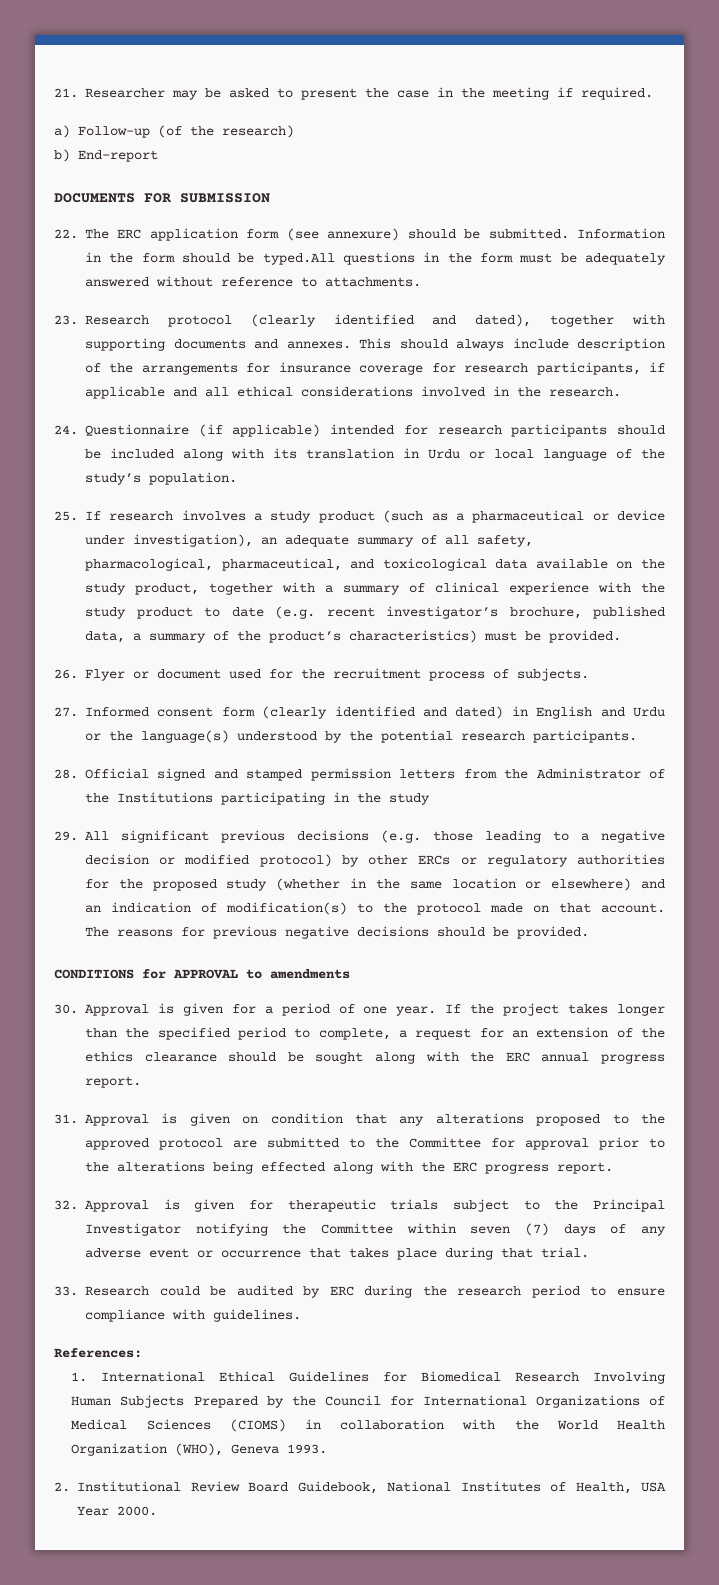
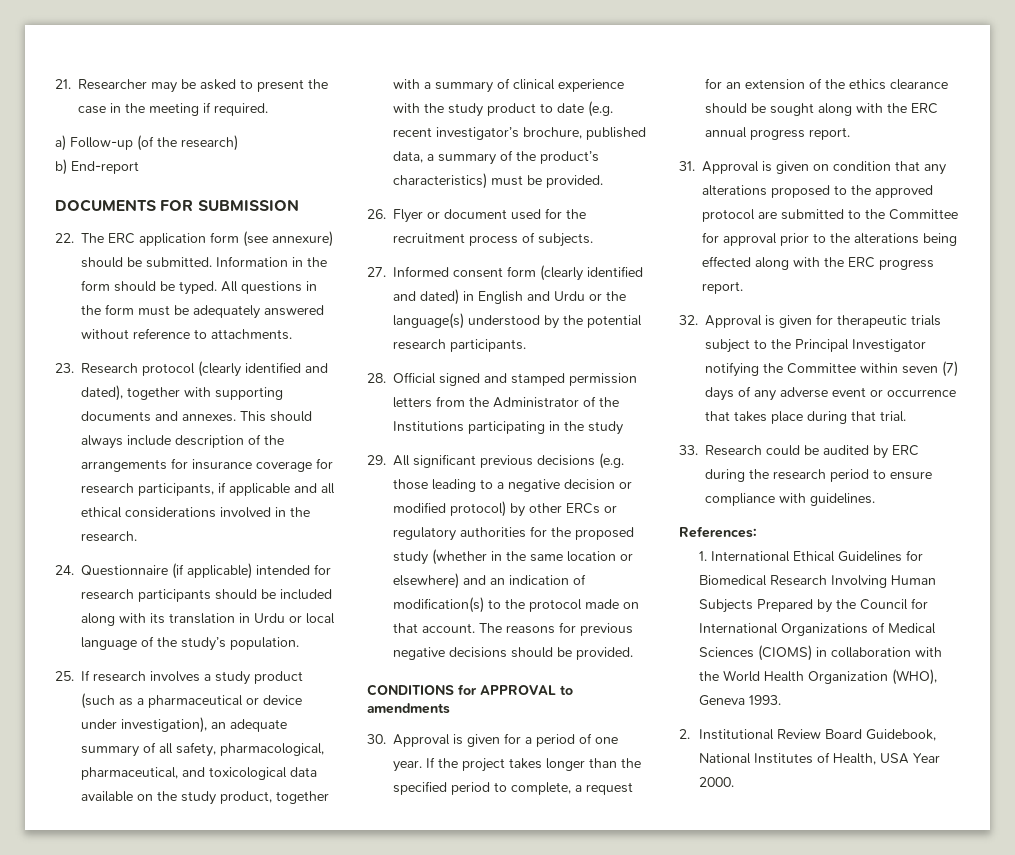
- Information in the form should be typed.All questions in the form must be adequately answered without reference to attachments.
+ Information in the form should be typed. All questions in the form must be adequately answered without reference to attachments.

